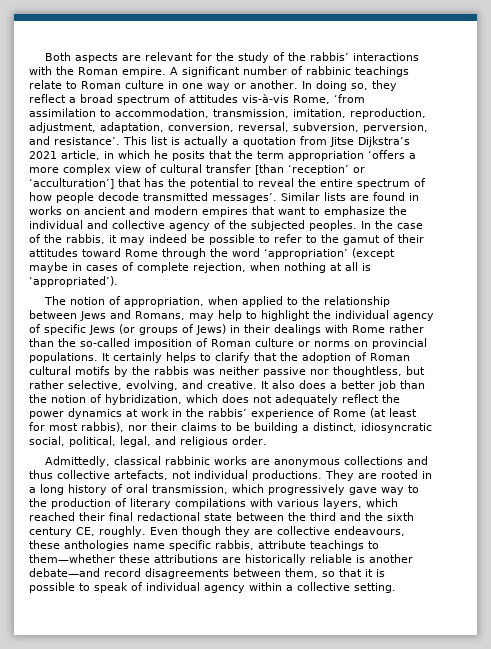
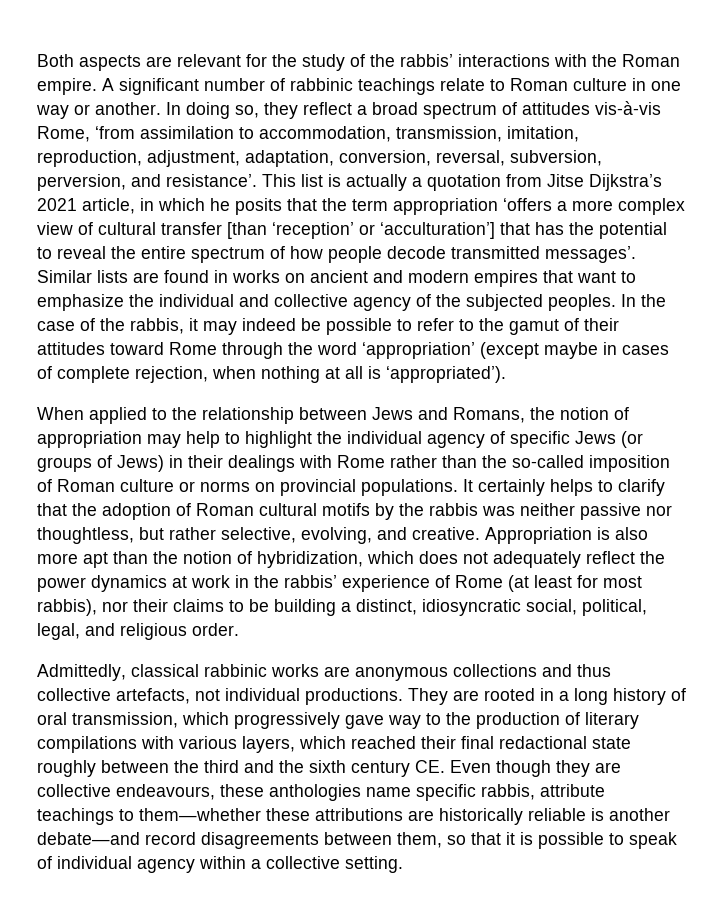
- The notion of appropriation, when applied to the relationship between Jews and Romans, may help to highlight the individual agency of specific Jews (or groups of Jews) in their dealings with Rome rather than the so-called imposition of Roman culture or norms on provincial populations.
+ When applied to the relationship between Jews and Romans, the notion of appropriation may help to highlight the individual agency of specific Jews (or groups of Jews) in their dealings with Rome rather than the so-called imposition of Roman culture or norms on provincial populations.
- It also does a better job than the notion of hybridization, which does not adequately reflect the power dynamics at work in the rabbis’ experience of Rome (at least for most rabbis), nor their claims to be building a distinct, idiosyncratic social, political, legal, and religious order.
+ Appropriation is also more apt than the notion of hybridization, which does not adequately reflect the power dynamics at work in the rabbis’ experience of Rome (at least for most rabbis), nor their claims to be building a distinct, idiosyncratic social, political, legal, and religious order.
- They are rooted in a long history of oral transmission, which progressively gave way to the production of literary compilations with various layers, which reached their final redactional state between the third and the sixth century CE, roughly. Even though they are collective endeavours, these anthologies name specific rabbis, attribute teachings to them—whether these attributions are historically reliable is another debate—and record disagreements between them, so that it is possible to speak of individual agency within a collective setting.
+ They are rooted in a long history of oral transmission, which progressively gave way to the production of literary compilations with various layers, which reached their final redactional state roughly between the third and the sixth century CE. Even though they are collective endeavours, these anthologies name specific rabbis, attribute teachings to them—whether these attributions are historically reliable is another debate—and record disagreements between them, so that it is possible to speak of individual agency within a collective setting.

